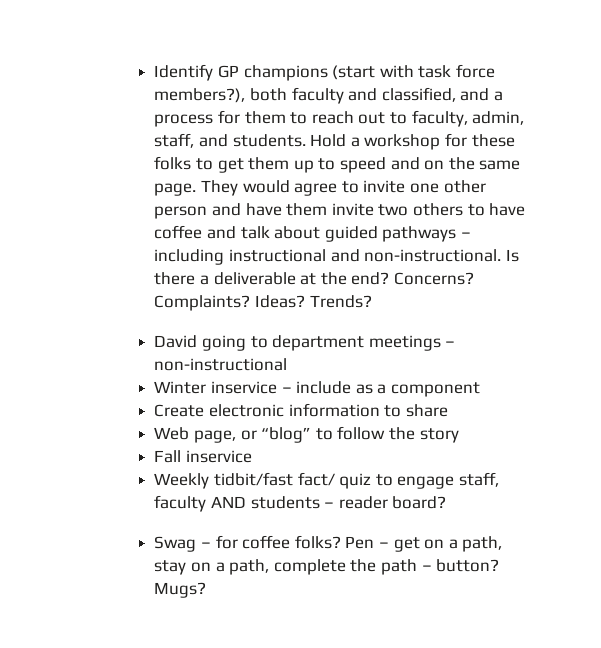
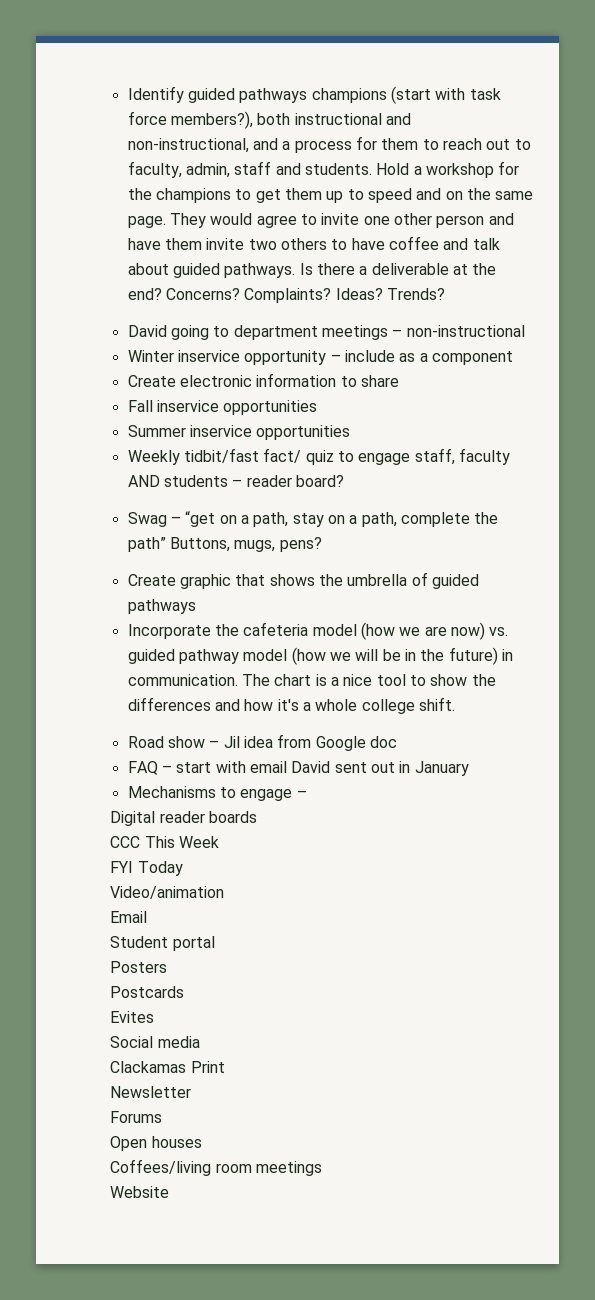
- Identify GP champions (start with task force members?), both faculty and classified, and a process for them to reach out to faculty, admin, staff, and students.
+ Identify guided pathways champions (start with task force members?), both instructional and non-instructional, and a process for them to reach out to faculty, admin, staff and students.
- Hold a workshop for these folks to get them up to speed and on the same page.
+ Hold a workshop for the champions to get them up to speed and on the same page.
- They would agree to invite one other person and have them invite two others to have coffee and talk about guided pathways – including instructional and non-instructional.
+ They would agree to invite one other person and have them invite two others to have coffee and talk about guided pathways.
- Winter inservice – include as a component
+ Winter inservice opportunity – include as a component
- Web page, or “blog” to follow the story
- Fall inservice
+ Fall inservice opportunities
+ Summer inservice opportunities
- Swag – for coffee folks? Pen – get on a path, stay on a path, complete the path – button? Mugs?
+ Swag – “get on a path, stay on a path, complete the path” Buttons, mugs, pens?
+ Create graphic that shows the umbrella of guided pathways
+ Incorporate the cafeteria model (how we are now) vs. guided pathway model (how we will be in the future) in communication. The chart is a nice tool to show the differences and how it's a whole college shift.
+ Road show – Jil idea from Google doc
+ FAQ – start with email David sent out in January
+ Mechanisms to engage –
+ Digital reader boards
+ CCC This Week
+ FYI Today
+ Video/animation
+ Email
+ Student portal
+ Posters
+ Postcards
+ Evites
+ Social media
+ Clackamas Print
+ Newsletter
+ Forums
+ Open houses
+ Coffees/living room meetings
+ Website

